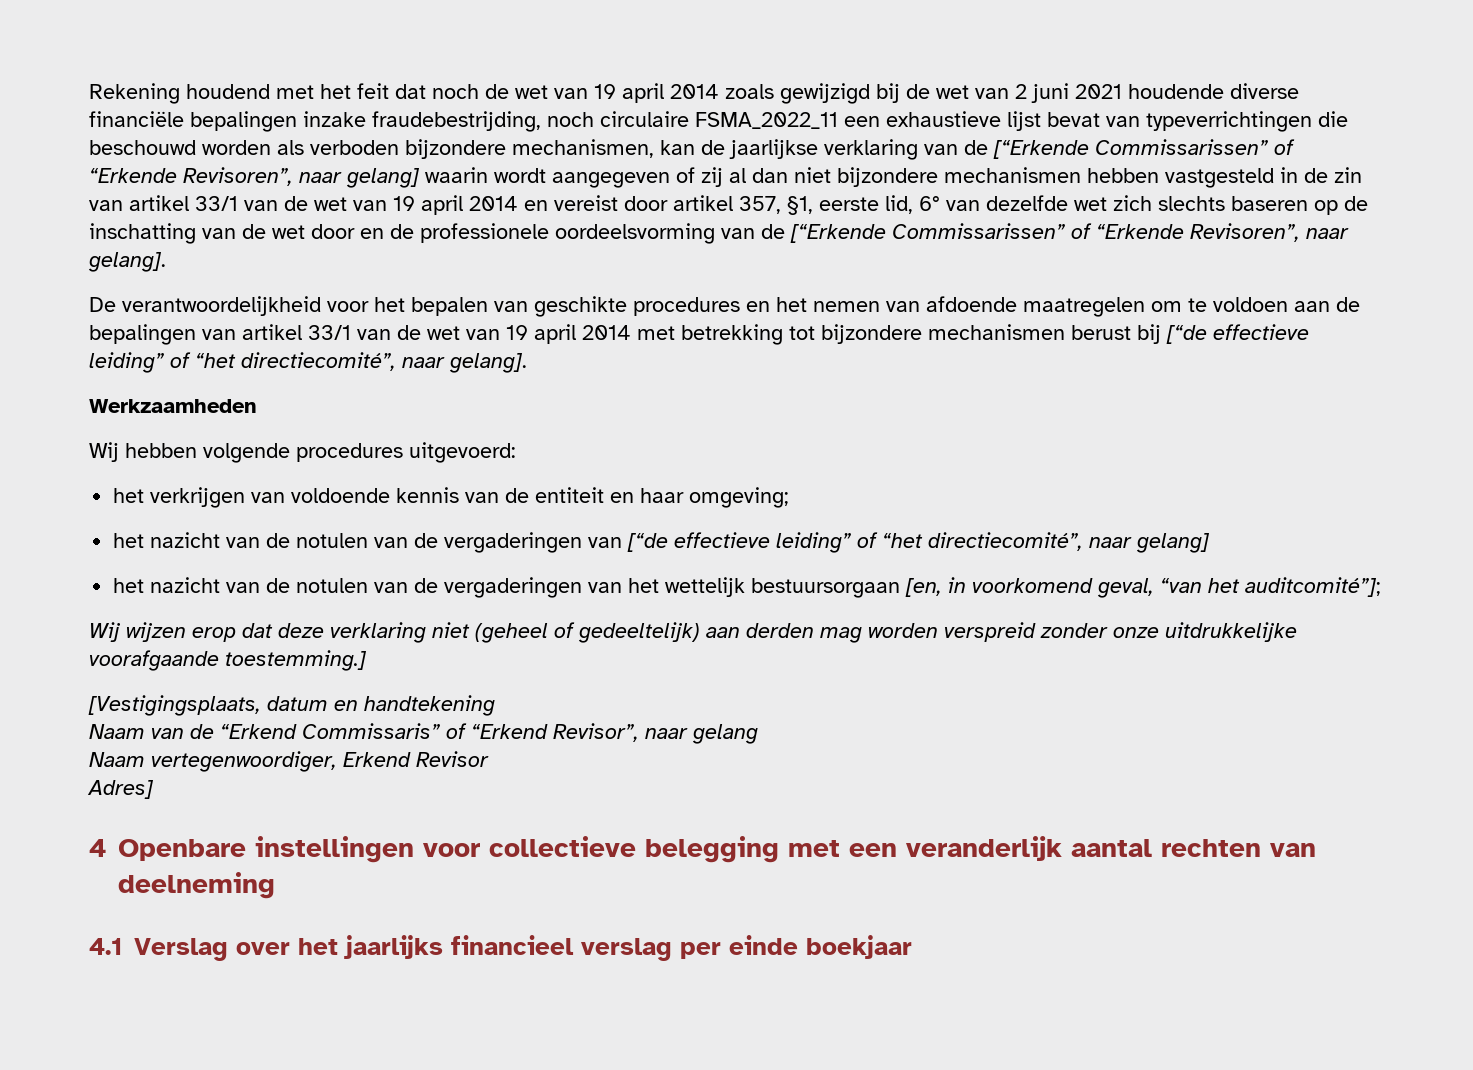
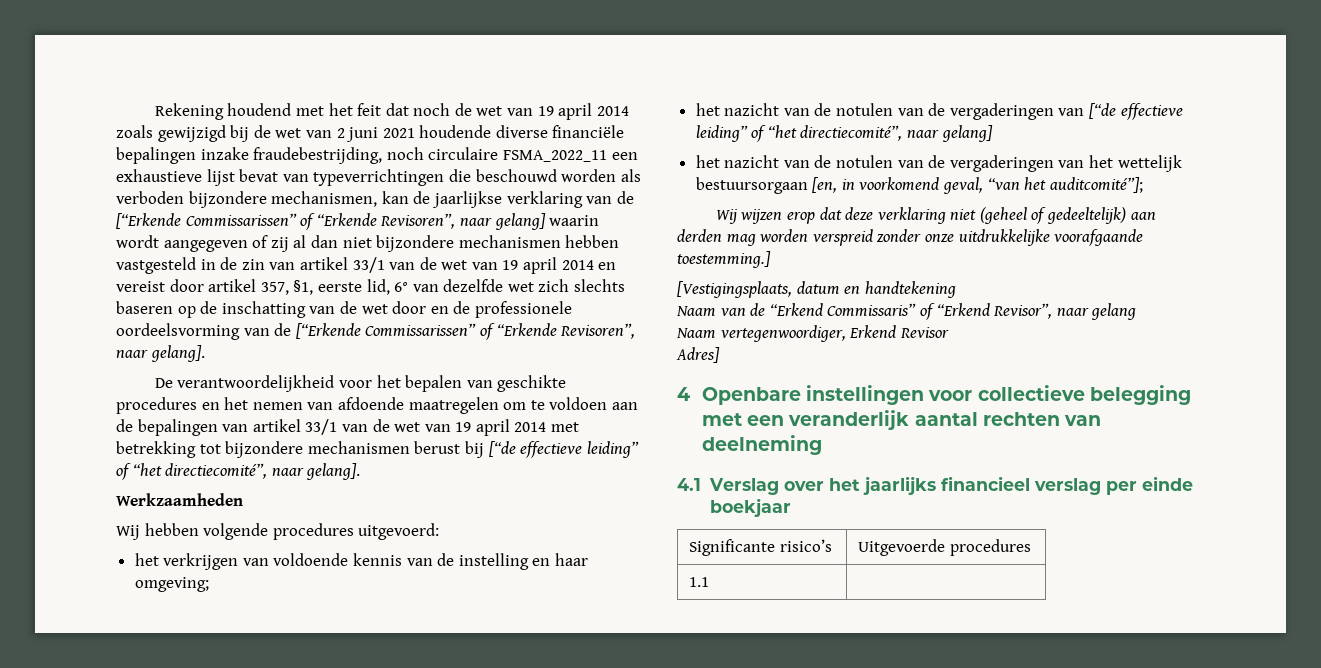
- het verkrijgen van voldoende kennis van de entiteit en haar omgeving;
+ het verkrijgen van voldoende kennis van de instelling en haar omgeving;
+ Significante risico’s | Uitgevoerde procedures
+ 1.1 |

